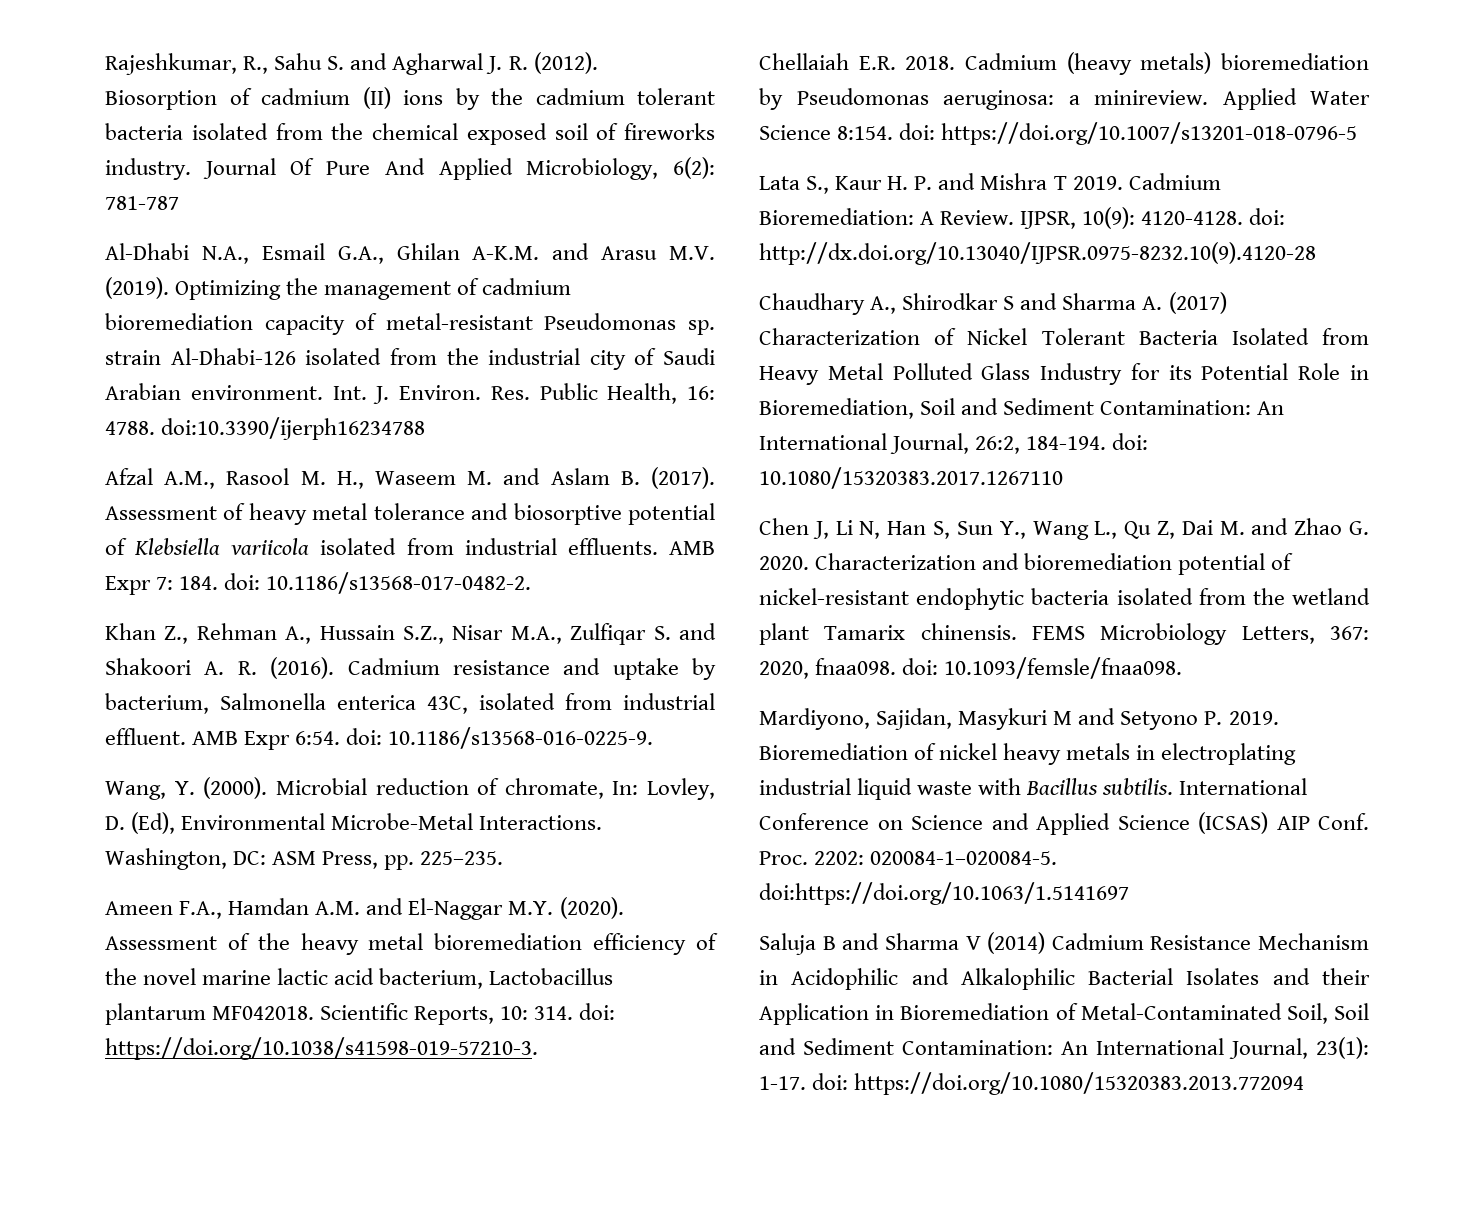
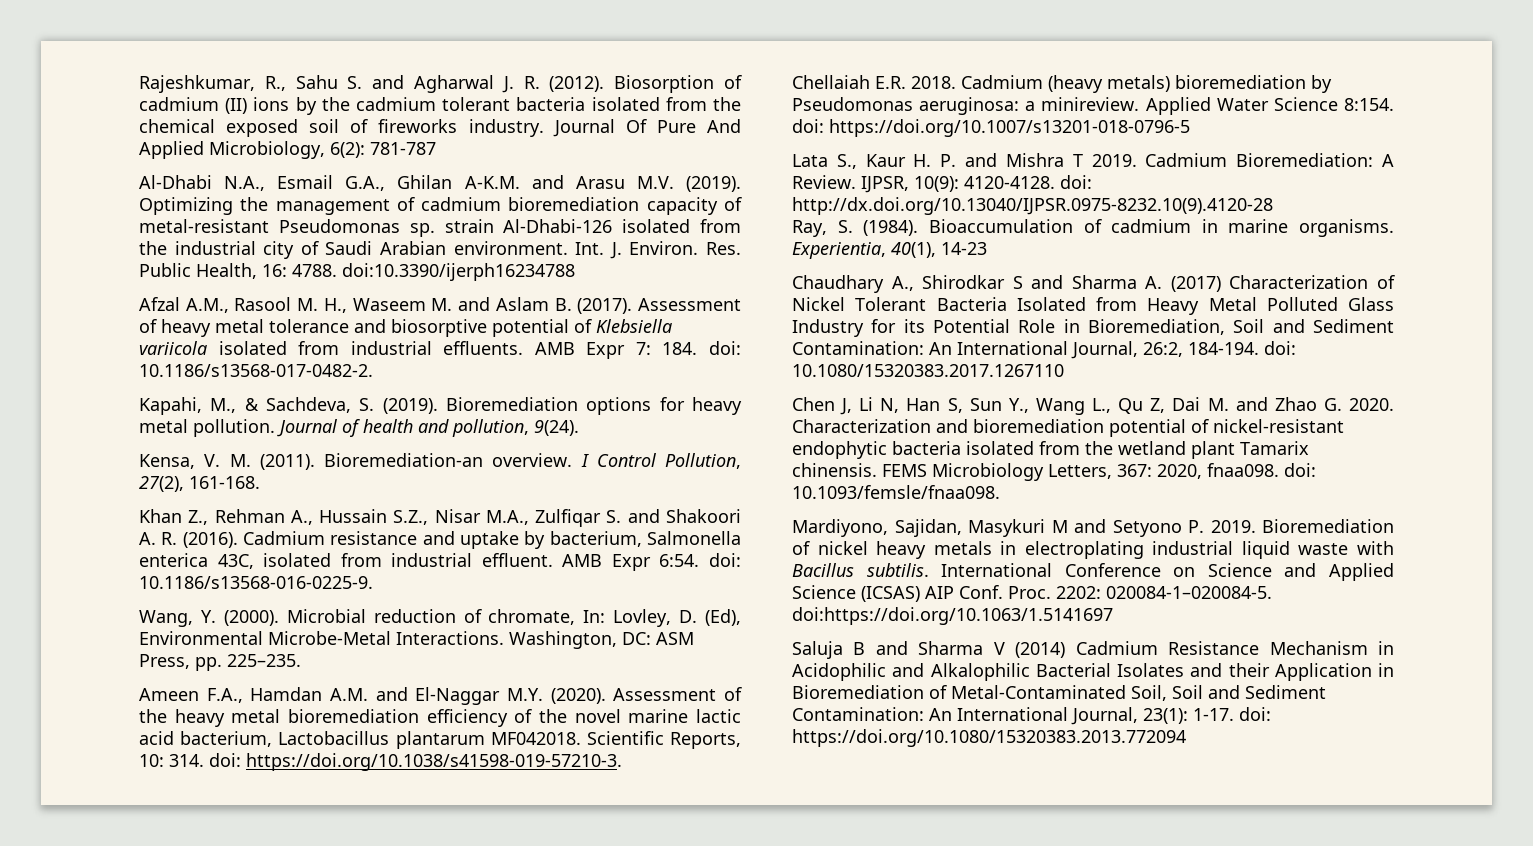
+ Kapahi, M., & Sachdeva, S. (2019). Bioremediation options for heavy metal pollution. Journal of health and pollution, 9(24).
+ Kensa, V. M. (2011). Bioremediation-an overview. I Control Pollution, 27(2), 161-168.
+ Ray, S. (1984). Bioaccumulation of cadmium in marine organisms. Experientia, 40(1), 14-23

